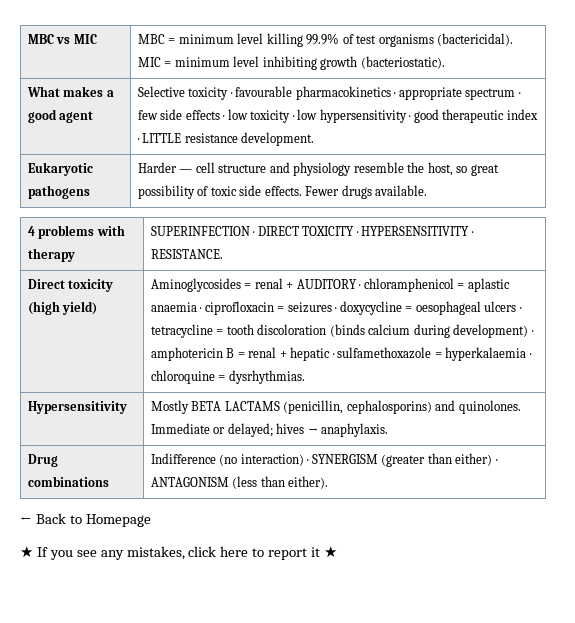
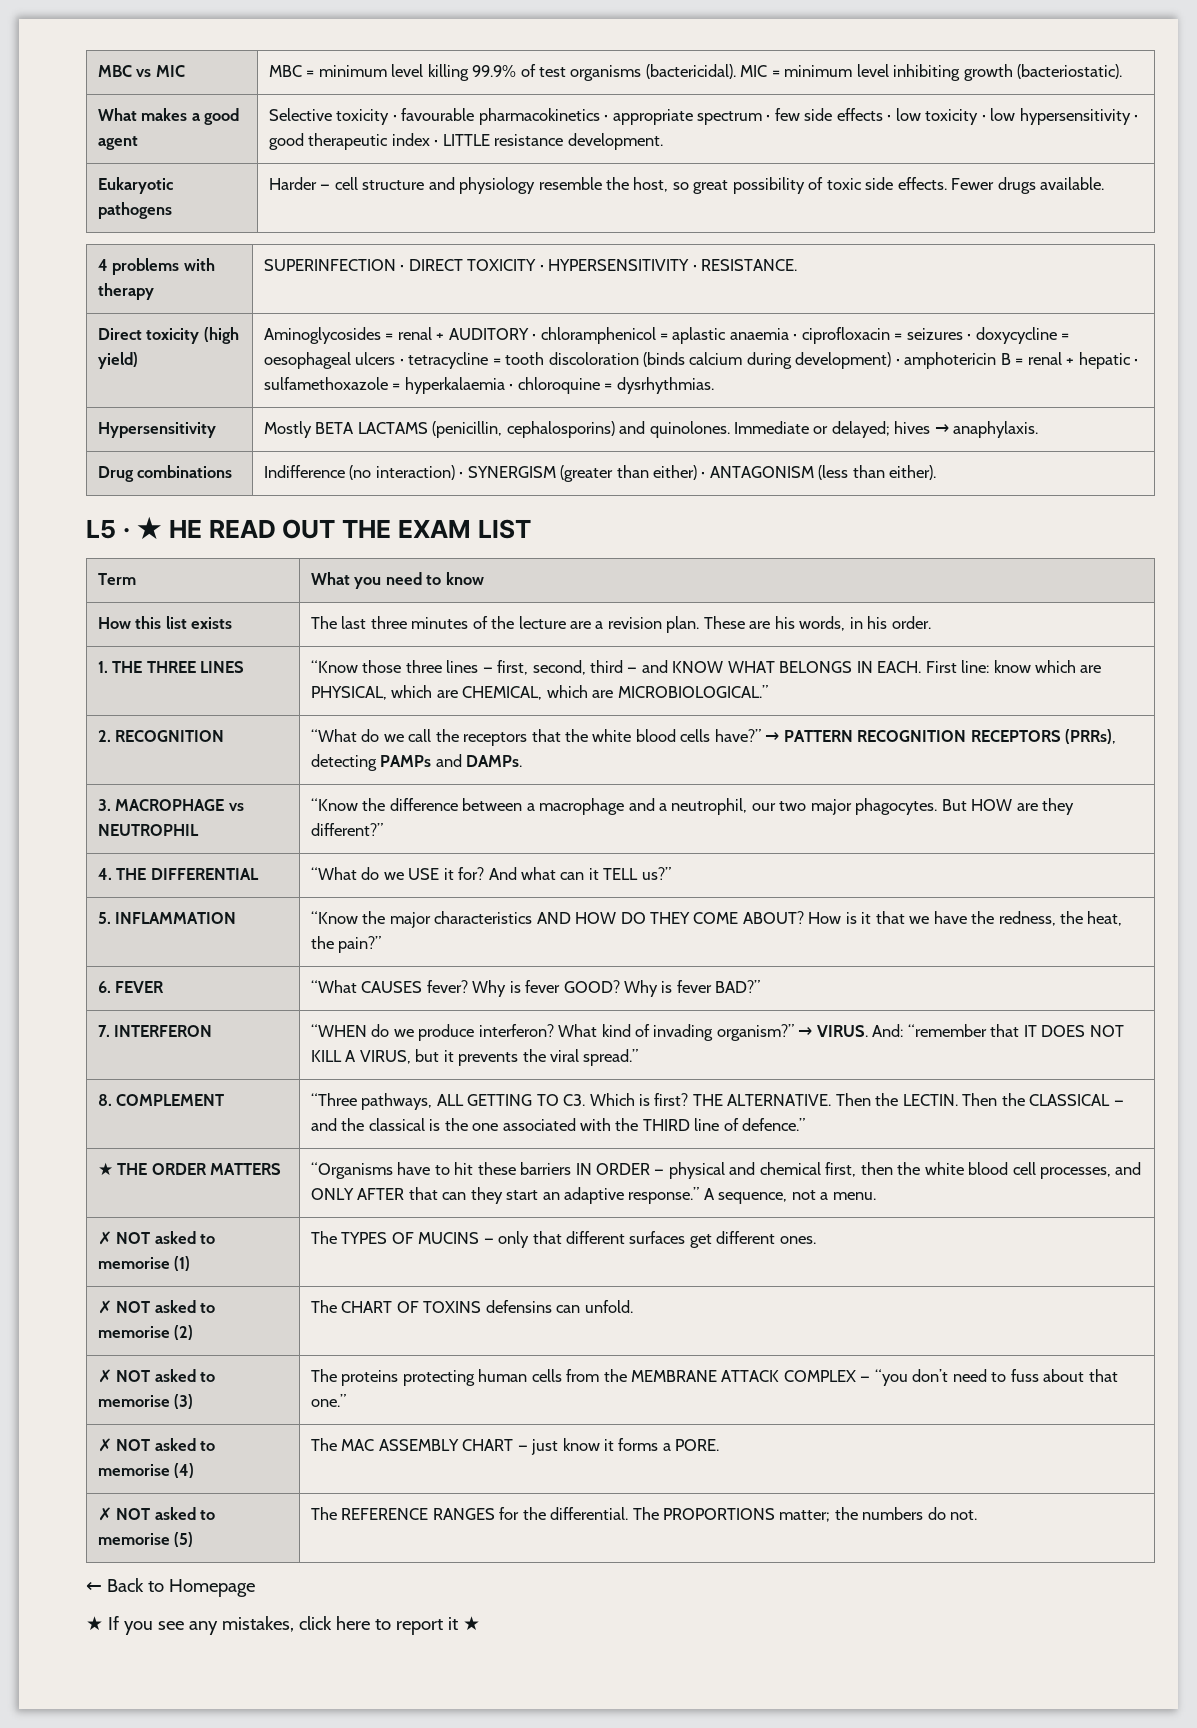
+ L5 · ★ HE READ OUT THE EXAM LIST
+ Term | What you need to know
+ How this list exists | The last three minutes of the lecture are a revision plan. These are his words, in his order.
+ 1. THE THREE LINES | “Know those three lines — first, second, third — and KNOW WHAT BELONGS IN EACH. First line: know which are PHYSICAL, which are CHEMICAL, which are MICROBIOLOGICAL.”
+ 2. RECOGNITION | “What do we call the receptors that the white blood cells have?” → PATTERN RECOGNITION RECEPTORS (PRRs), detecting PAMPs and DAMPs.
+ 3. MACROPHAGE vs NEUTROPHIL | “Know the difference between a macrophage and a neutrophil, our two major phagocytes. But HOW are they different?”
+ 4. THE DIFFERENTIAL | “What do we USE it for? And what can it TELL us?”
+ 5. INFLAMMATION | “Know the major characteristics AND HOW DO THEY COME ABOUT? How is it that we have the redness, the heat, the pain?”
+ 6. FEVER | “What CAUSES fever? Why is fever GOOD? Why is fever BAD?”
+ 7. INTERFERON | “WHEN do we produce interferon? What kind of invading organism?” → VIRUS. And: “remember that IT DOES NOT KILL A VIRUS, but it prevents the viral spread.”
+ 8. COMPLEMENT | “Three pathways, ALL GETTING TO C3. Which is first? THE ALTERNATIVE. Then the LECTIN. Then the CLASSICAL — and the classical is the one associated with the THIRD line of defence.”
+ ★ THE ORDER MATTERS | “Organisms have to hit these barriers IN ORDER — physical and chemical first, then the white blood cell processes, and ONLY AFTER that can they start an adaptive response.” A sequence, not a menu.
+ ✗ NOT asked to memorise (1) | The TYPES OF MUCINS — only that different surfaces get different ones.
+ ✗ NOT asked to memorise (2) | The CHART OF TOXINS defensins can unfold.
+ ✗ NOT asked to memorise (3) | The proteins protecting human cells from the MEMBRANE ATTACK COMPLEX — “you don’t need to fuss about that one.”
+ ✗ NOT asked to memorise (4) | The MAC ASSEMBLY CHART — just know it forms a PORE.
+ ✗ NOT asked to memorise (5) | The REFERENCE RANGES for the differential. The PROPORTIONS matter; the numbers do not.

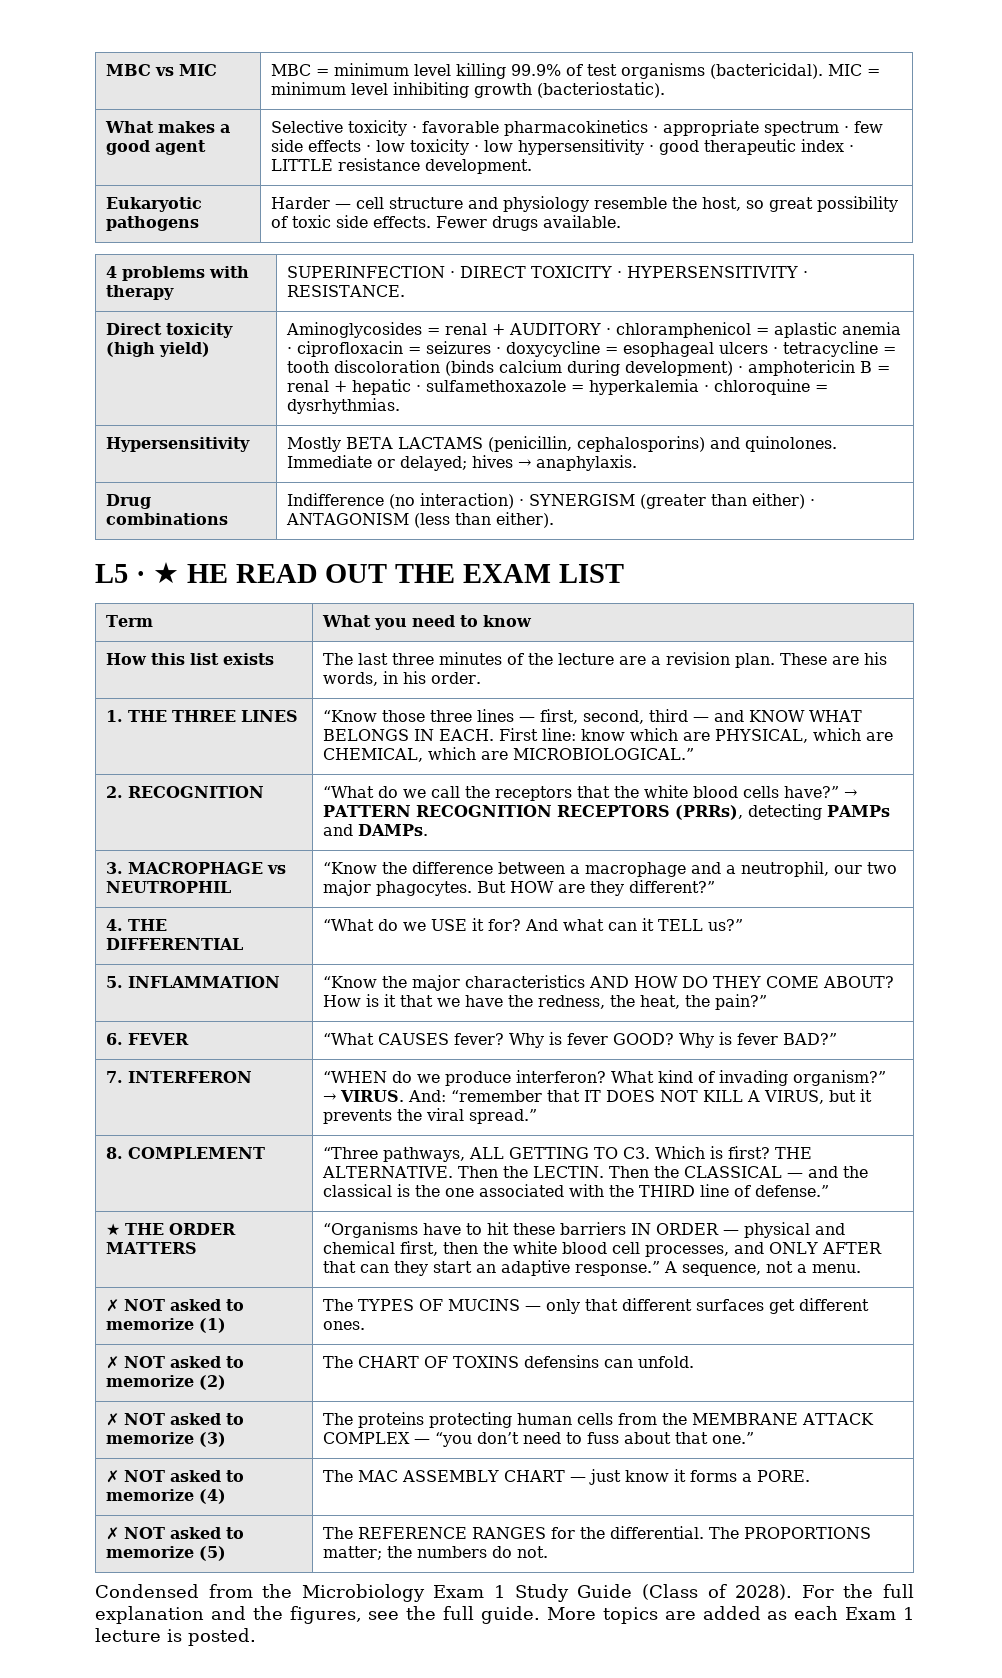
- What makes a good agent | Selective toxicity · favourable pharmacokinetics · appropriate spectrum · few side effects · low toxicity · low hypersensitivity · good therapeutic index · LITTLE resistance development.
+ What makes a good agent | Selective toxicity · favorable pharmacokinetics · appropriate spectrum · few side effects · low toxicity · low hypersensitivity · good therapeutic index · LITTLE resistance development.
- Aminoglycosides = renal + AUDITORY · chloramphenicol = aplastic anaemia · ciprofloxacin = seizures · doxycycline = oesophageal ulcers · tetracycline = tooth discoloration (binds calcium during development) · amphotericin B = renal + hepatic · sulfamethoxazole = hyperkalaemia · chloroquine = dysrhythmias.
+ Aminoglycosides = renal + AUDITORY · chloramphenicol = aplastic anemia · ciprofloxacin = seizures · doxycycline = esophageal ulcers · tetracycline = tooth discoloration (binds calcium during development) · amphotericin B = renal + hepatic · sulfamethoxazole = hyperkalemia · chloroquine = dysrhythmias.
- 8. COMPLEMENT | “Three pathways, ALL GETTING TO C3. Which is first? THE ALTERNATIVE. Then the LECTIN. Then the CLASSICAL — and the classical is the one associated with the THIRD line of defence.”
+ 8. COMPLEMENT | “Three pathways, ALL GETTING TO C3. Which is first? THE ALTERNATIVE. Then the LECTIN. Then the CLASSICAL — and the classical is the one associated with the THIRD line of defense.”
- ✗ NOT asked to memorise (1) | The TYPES OF MUCINS — only that different surfaces get different ones.
+ ✗ NOT asked to memorize (1) | The TYPES OF MUCINS — only that different surfaces get different ones.
- ✗ NOT asked to memorise (2) | The CHART OF TOXINS defensins can unfold.
+ ✗ NOT asked to memorize (2) | The CHART OF TOXINS defensins can unfold.
- ✗ NOT asked to memorise (3) | The proteins protecting human cells from the MEMBRANE ATTACK COMPLEX — “you don’t need to fuss about that one.”
+ ✗ NOT asked to memorize (3) | The proteins protecting human cells from the MEMBRANE ATTACK COMPLEX — “you don’t need to fuss about that one.”
- ✗ NOT asked to memorise (4) | The MAC ASSEMBLY CHART — just know it forms a PORE.
+ ✗ NOT asked to memorize (4) | The MAC ASSEMBLY CHART — just know it forms a PORE.
- ✗ NOT asked to memorise (5) | The REFERENCE RANGES for the differential. The PROPORTIONS matter; the numbers do not.
+ ✗ NOT asked to memorize (5) | The REFERENCE RANGES for the differential. The PROPORTIONS matter; the numbers do not.
- ← Back to Homepage
- ★ If you see any mistakes, click here to report it ★
+ Condensed from the Microbiology Exam 1 Study Guide (Class of 2028). For the full explanation and the figures, see the full guide. More topics are added as each Exam 1 lecture is posted.

